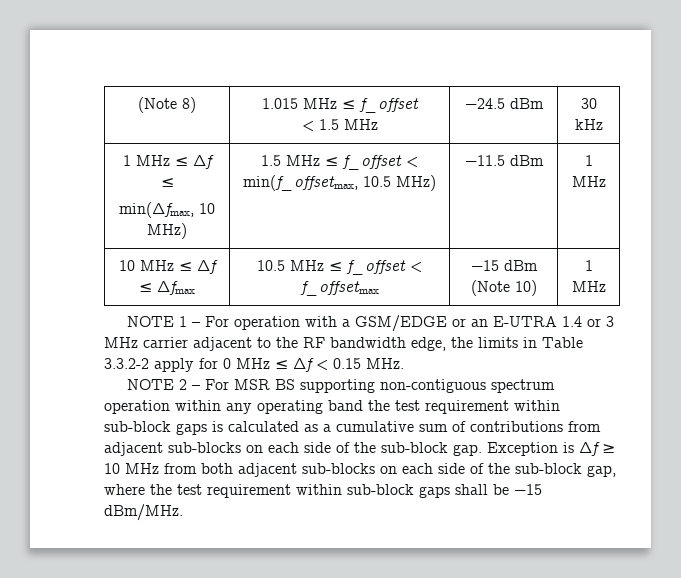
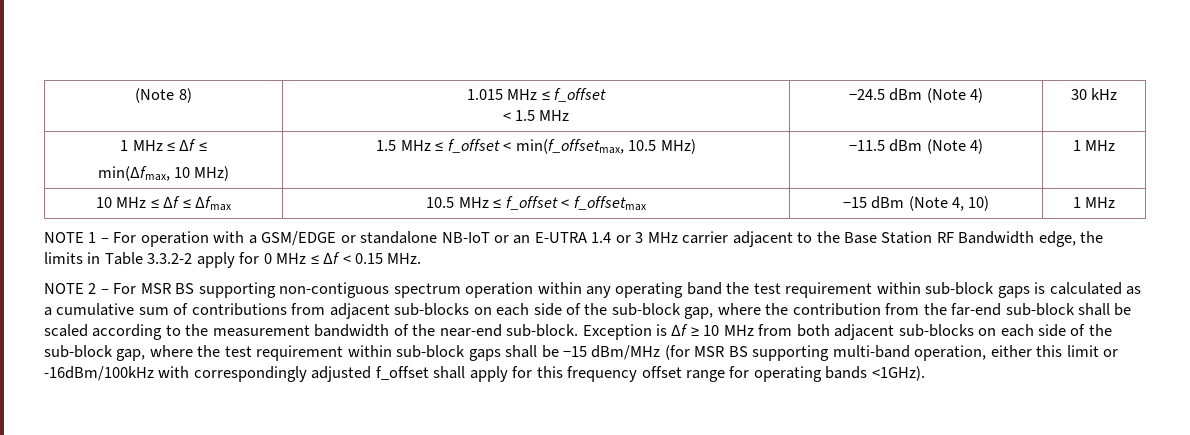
  (Note 8) | 1.015 MHz ≤ f_offset
- < 1.5 MHz | −24.5 dBm | 30 kHz
+ < 1.5 MHz | −24.5 dBm (Note 4) | 30 kHz
  1 MHz ≤ Δf ≤
- min(Δfmax, 10 MHz) | 1.5 MHz ≤ f_offset < min(f_offsetmax, 10.5 MHz) | −11.5 dBm | 1 MHz
+ min(Δfmax, 10 MHz) | 1.5 MHz ≤ f_offset < min(f_offsetmax, 10.5 MHz) | −11.5 dBm (Note 4) | 1 MHz
- 10 MHz ≤ Δf ≤ Δfmax | 10.5 MHz ≤ f_offset < f_offsetmax | −15 dBm (Note 10) | 1 MHz
+ 10 MHz ≤ Δf ≤ Δfmax | 10.5 MHz ≤ f_offset < f_offsetmax | −15 dBm (Note 4, 10) | 1 MHz
- NOTE 1 – For operation with a GSM/EDGE or an E-UTRA 1.4 or 3 MHz carrier adjacent to the RF bandwidth edge, the limits in Table 3.3.2-2 apply for 0 MHz ≤ Δf < 0.15 MHz.
+ NOTE 1 – For operation with a GSM/EDGE or standalone NB-IoT or an E-UTRA 1.4 or 3 MHz carrier adjacent to the Base Station RF Bandwidth edge, the limits in Table 3.3.2-2 apply for 0 MHz ≤ Δf < 0.15 MHz.
- NOTE 2 – For MSR BS supporting non-contiguous spectrum operation within any operating band the test requirement within sub-block gaps is calculated as a cumulative sum of contributions from adjacent sub-blocks on each side of the sub-block gap.
+ NOTE 2 – For MSR BS supporting non-contiguous spectrum operation within any operating band the test requirement within sub-block gaps is calculated as a cumulative sum of contributions from adjacent sub-blocks on each side of the sub-block gap, where the contribution from the far-end sub-block shall be scaled according to the measurement bandwidth of the near-end sub-block.
- Exception is Δf ≥ 10 MHz from both adjacent sub-blocks on each side of the sub-block gap, where the test requirement within sub-block gaps shall be −15 dBm/MHz.
+ Exception is Δf ≥ 10 MHz from both adjacent sub-blocks on each side of the sub-block gap, where the test requirement within sub-block gaps shall be −15 dBm/MHz (for MSR BS supporting multi-band operation, either this limit or -16dBm/100kHz with correspondingly adjusted f_offset shall apply for this frequency offset range for operating bands <1GHz).

